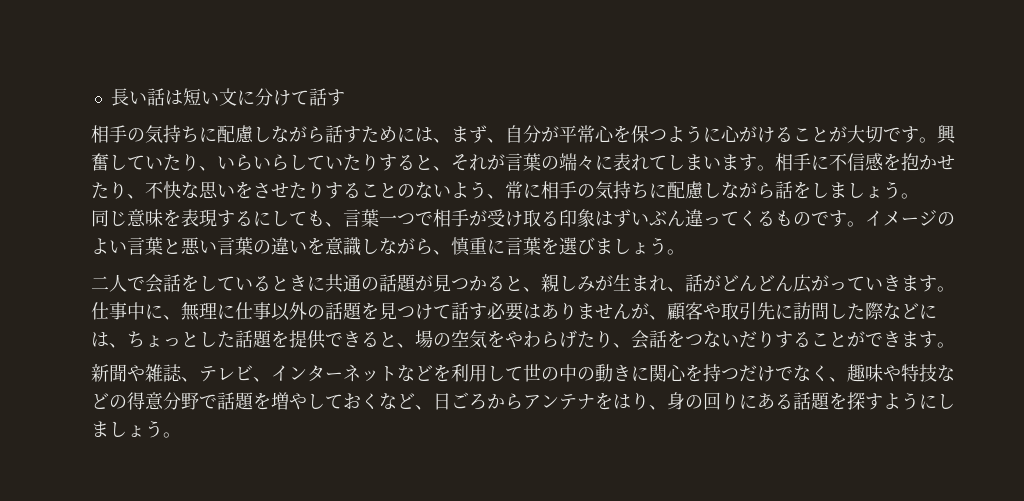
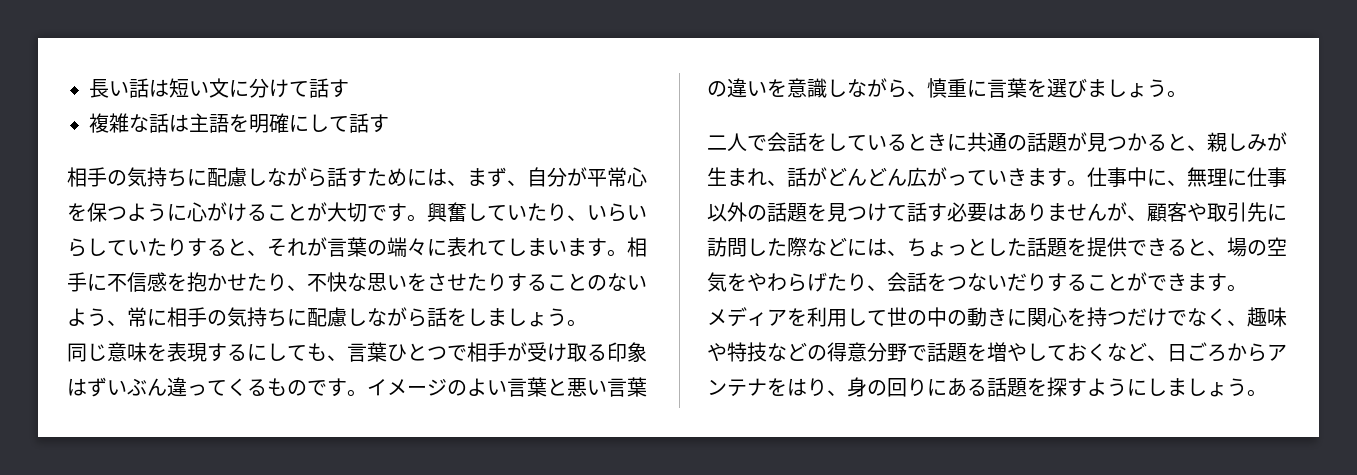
+ 複雑な話は主語を明確にして話す
- 同じ意味を表現するにしても、言葉一つで相手が受け取る印象はずいぶん違ってくるものです。
+ 同じ意味を表現するにしても、言葉ひとつで相手が受け取る印象はずいぶん違ってくるものです。
- 新聞や雑誌、テレビ、インターネットなどを利用して世の中の動きに関心を持つだけでなく、趣味や特技などの得意分野で話題を増やしておくなど、日ごろからアンテナをはり、身の回りにある話題を探すようにしましょう。
+ メディアを利用して世の中の動きに関心を持つだけでなく、趣味や特技などの得意分野で話題を増やしておくなど、日ごろからアンテナをはり、身の回りにある話題を探すようにしましょう。

